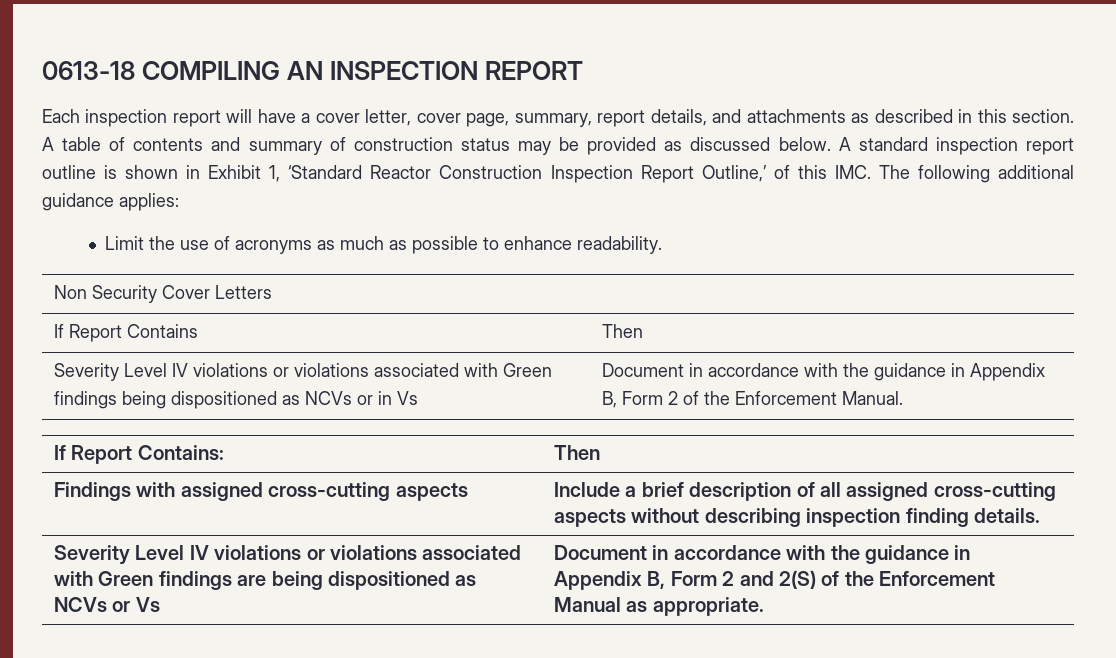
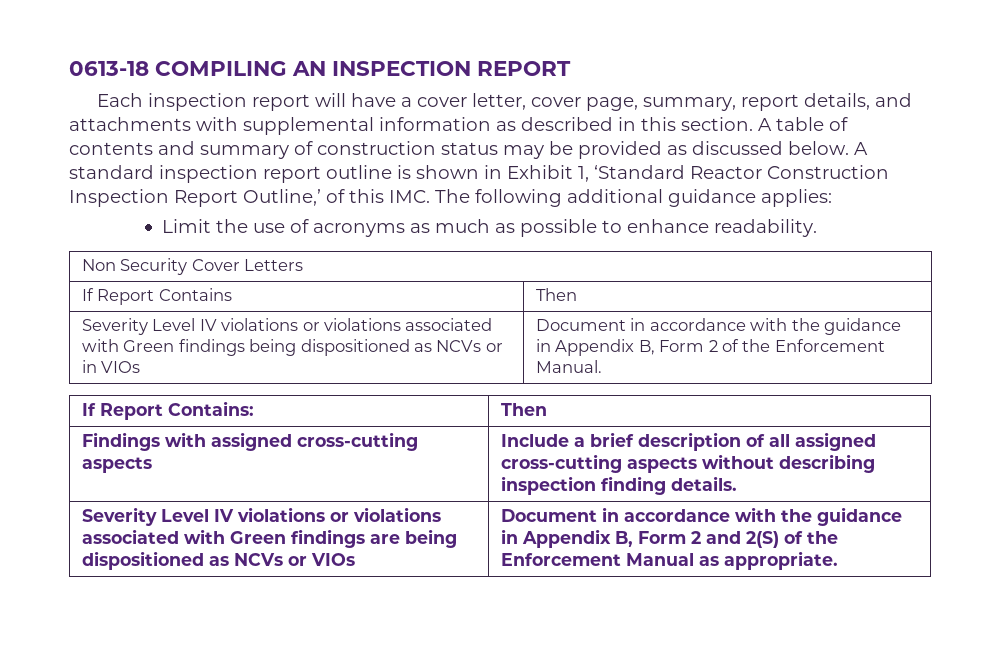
- Each inspection report will have a cover letter, cover page, summary, report details, and attachments as described in this section.
+ Each inspection report will have a cover letter, cover page, summary, report details, and attachments with supplemental information as described in this section.
- Severity Level IV violations or violations associated with Green findings being dispositioned as NCVs or in Vs | Document in accordance with the guidance in Appendix B, Form 2 of the Enforcement Manual.
+ Severity Level IV violations or violations associated with Green findings being dispositioned as NCVs or in VIOs | Document in accordance with the guidance in Appendix B, Form 2 of the Enforcement Manual.
- Severity Level IV violations or violations associated with Green findings are being dispositioned as NCVs or Vs | Document in accordance with the guidance in Appendix B, Form 2 and 2(S) of the Enforcement Manual as appropriate.
+ Severity Level IV violations or violations associated with Green findings are being dispositioned as NCVs or VIOs | Document in accordance with the guidance in Appendix B, Form 2 and 2(S) of the Enforcement Manual as appropriate.

